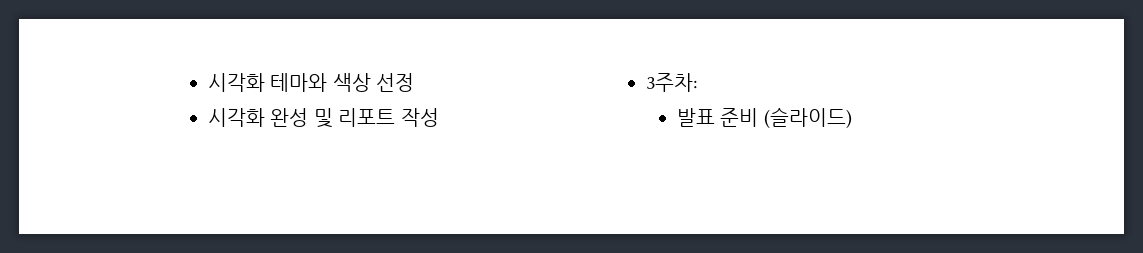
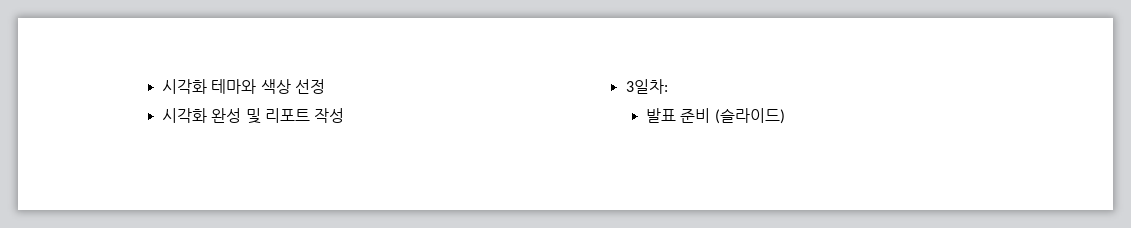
- 3주차:
+ 3일차:

